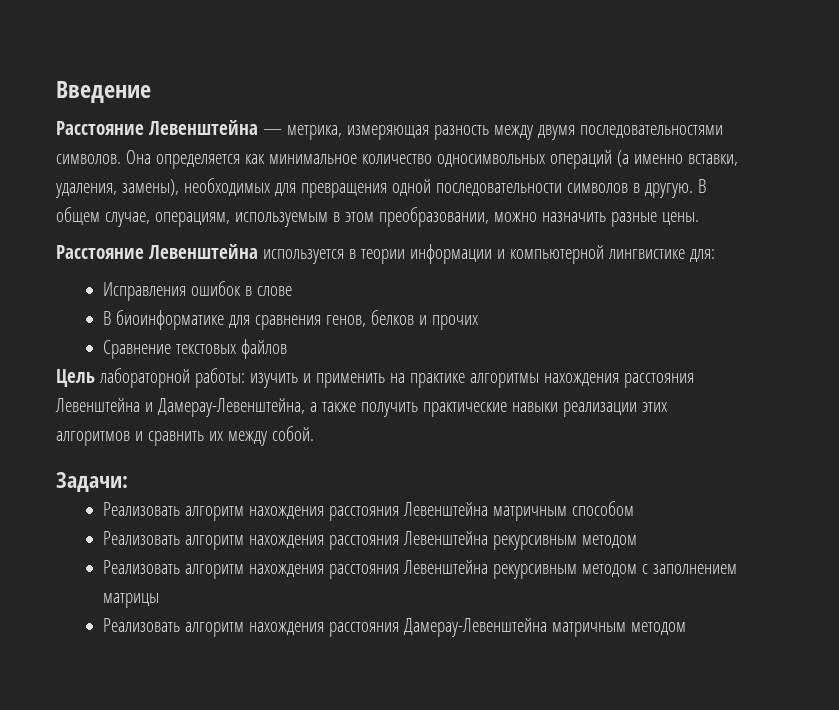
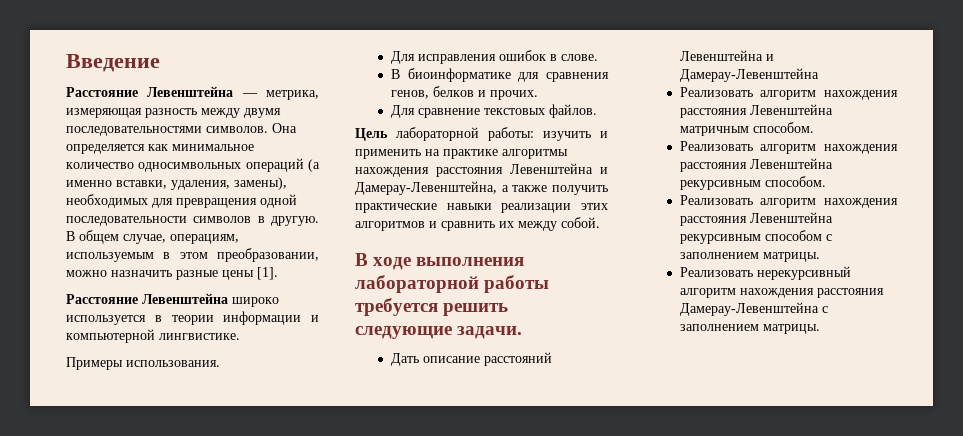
- В общем случае, операциям, используемым в этом преобразовании, можно назначить разные цены.
- Расстояние Левенштейна используется в теории информации и компьютерной лингвистике для:
- Исправления ошибок в слове
+ В общем случае, операциям, используемым в этом преобразовании, можно назначить разные цены [1].
+ Расстояние Левенштейна широко используется в теории информации и компьютерной лингвистике.
+ Примеры использования.
+ Для исправления ошибок в слове.
- В биоинформатике для сравнения генов, белков и прочих
- Сравнение текстовых файлов
+ В биоинформатике для сравнения генов, белков и прочих.
+ Для сравнение текстовых файлов.
- Задачи:
+ В ходе выполнения лабораторной работы требуется решить следующие задачи.
+ Дать описание расстояний Левенштейна и Дамерау-Левенштейна
- Реализовать алгоритм нахождения расстояния Левенштейна матричным способом
- Реализовать алгоритм нахождения расстояния Левенштейна рекурсивным методом
- Реализовать алгоритм нахождения расстояния Левенштейна рекурсивным методом с заполнением матрицы
- Реализовать алгоритм нахождения расстояния Дамерау-Левенштейна матричным методом
+ Реализовать алгоритм нахождения расстояния Левенштейна матричным способом.
+ Реализовать алгоритм нахождения расстояния Левенштейна рекурсивным способом.
+ Реализовать алгоритм нахождения расстояния Левенштейна рекурсивным способом с заполнением матрицы.
+ Реализовать нерекурсивный алгоритм нахождения расстояния Дамерау-Левенштейна с заполнением матрицы.

